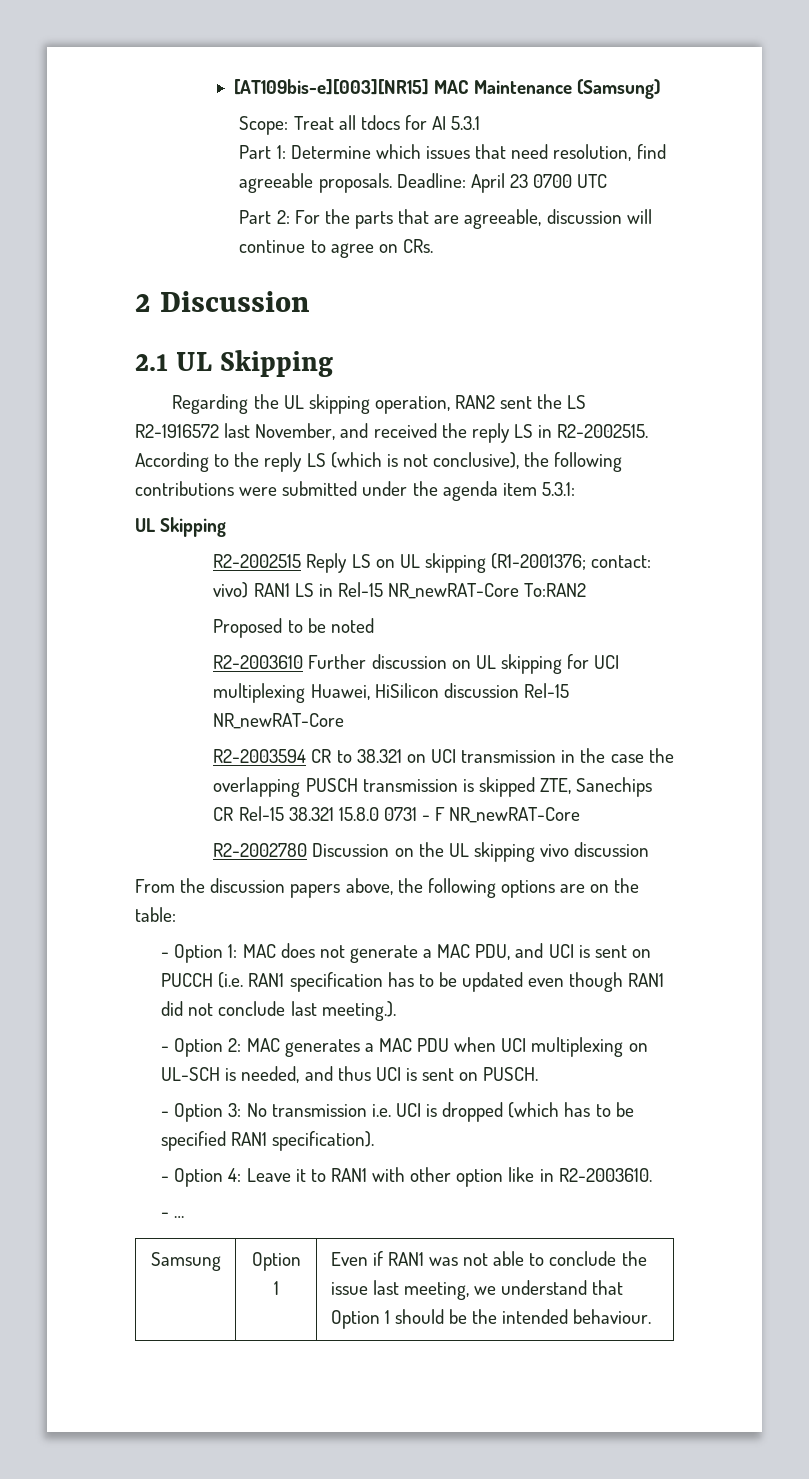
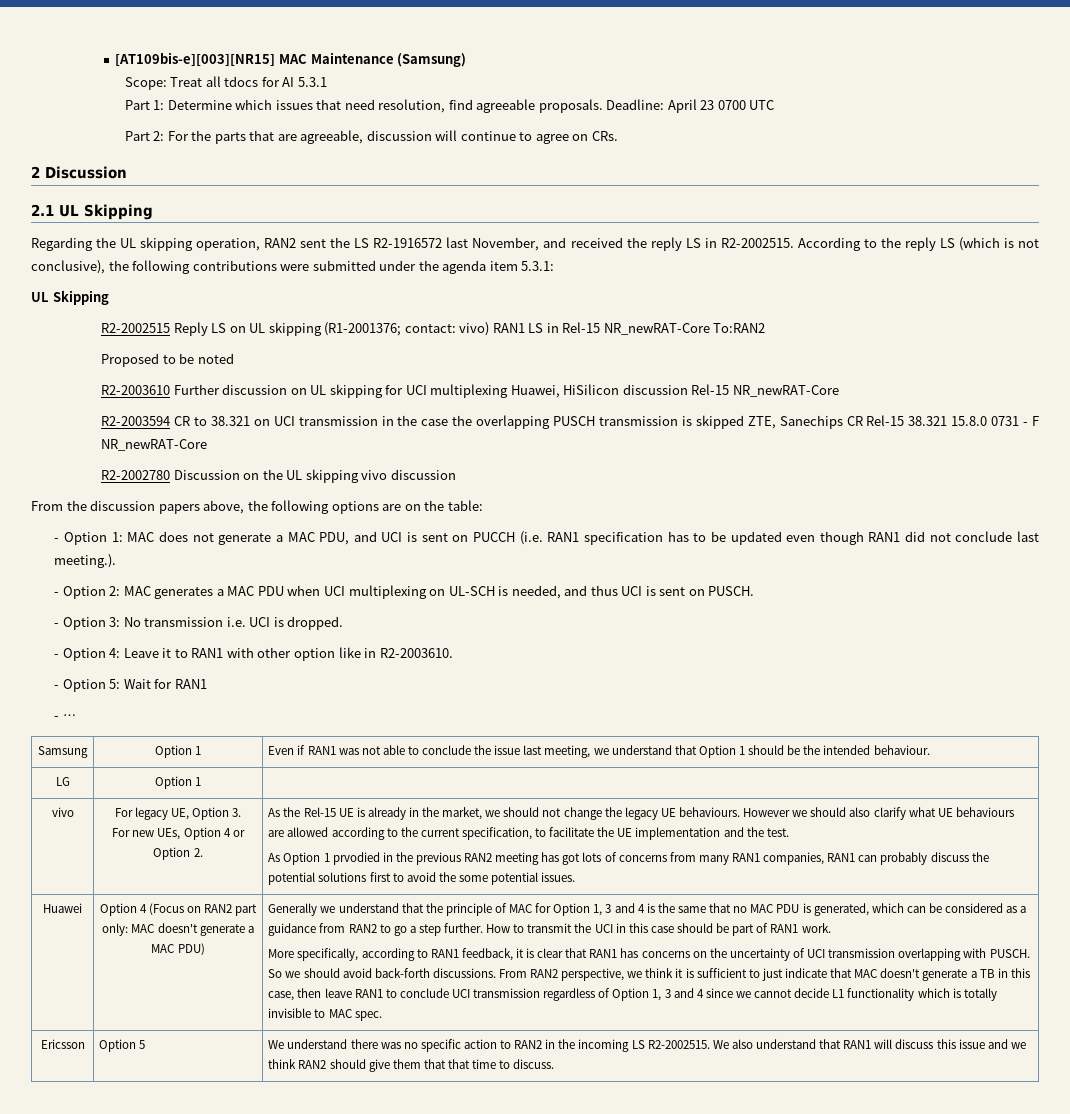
- - Option 3: No transmission i.e. UCI is dropped (which has to be specified RAN1 specification).
+ - Option 3: No transmission i.e. UCI is dropped.
+ - Option 5: Wait for RAN1
+ LG | Option 1 |
+ vivo | For legacy UE, Option 3.
+ For new UEs, Option 4 or Option 2. | As the Rel-15 UE is already in the market, we should not change the legacy UE behaviours. However we should also clarify what UE behaviours are allowed according to the current specification, to facilitate the UE implementation and the test.
+ As Option 1 prvodied in the previous RAN2 meeting has got lots of concerns from many RAN1 companies, RAN1 can probably discuss the potential solutions first to avoid the some potential issues.
+ Huawei | Option 4 (Focus on RAN2 part only: MAC doesn't generate a MAC PDU) | Generally we understand that the principle of MAC for Option 1, 3 and 4 is the same that no MAC PDU is generated, which can be considered as a guidance from RAN2 to go a step further. How to transmit the UCI in this case should be part of RAN1 work.
+ More specifically, according to RAN1 feedback, it is clear that RAN1 has concerns on the uncertainty of UCI transmission overlapping with PUSCH. So we should avoid back-forth discussions. From RAN2 perspective, we think it is sufficient to just indicate that MAC doesn't generate a TB in this case, then leave RAN1 to conclude UCI transmission regardless of Option 1, 3 and 4 since we cannot decide L1 functionality which is totally invisible to MAC spec.
+ Ericsson | Option 5 | We understand there was no specific action to RAN2 in the incoming LS R2-2002515. We also understand that RAN1 will discuss this issue and we think RAN2 should give them that that time to discuss.

